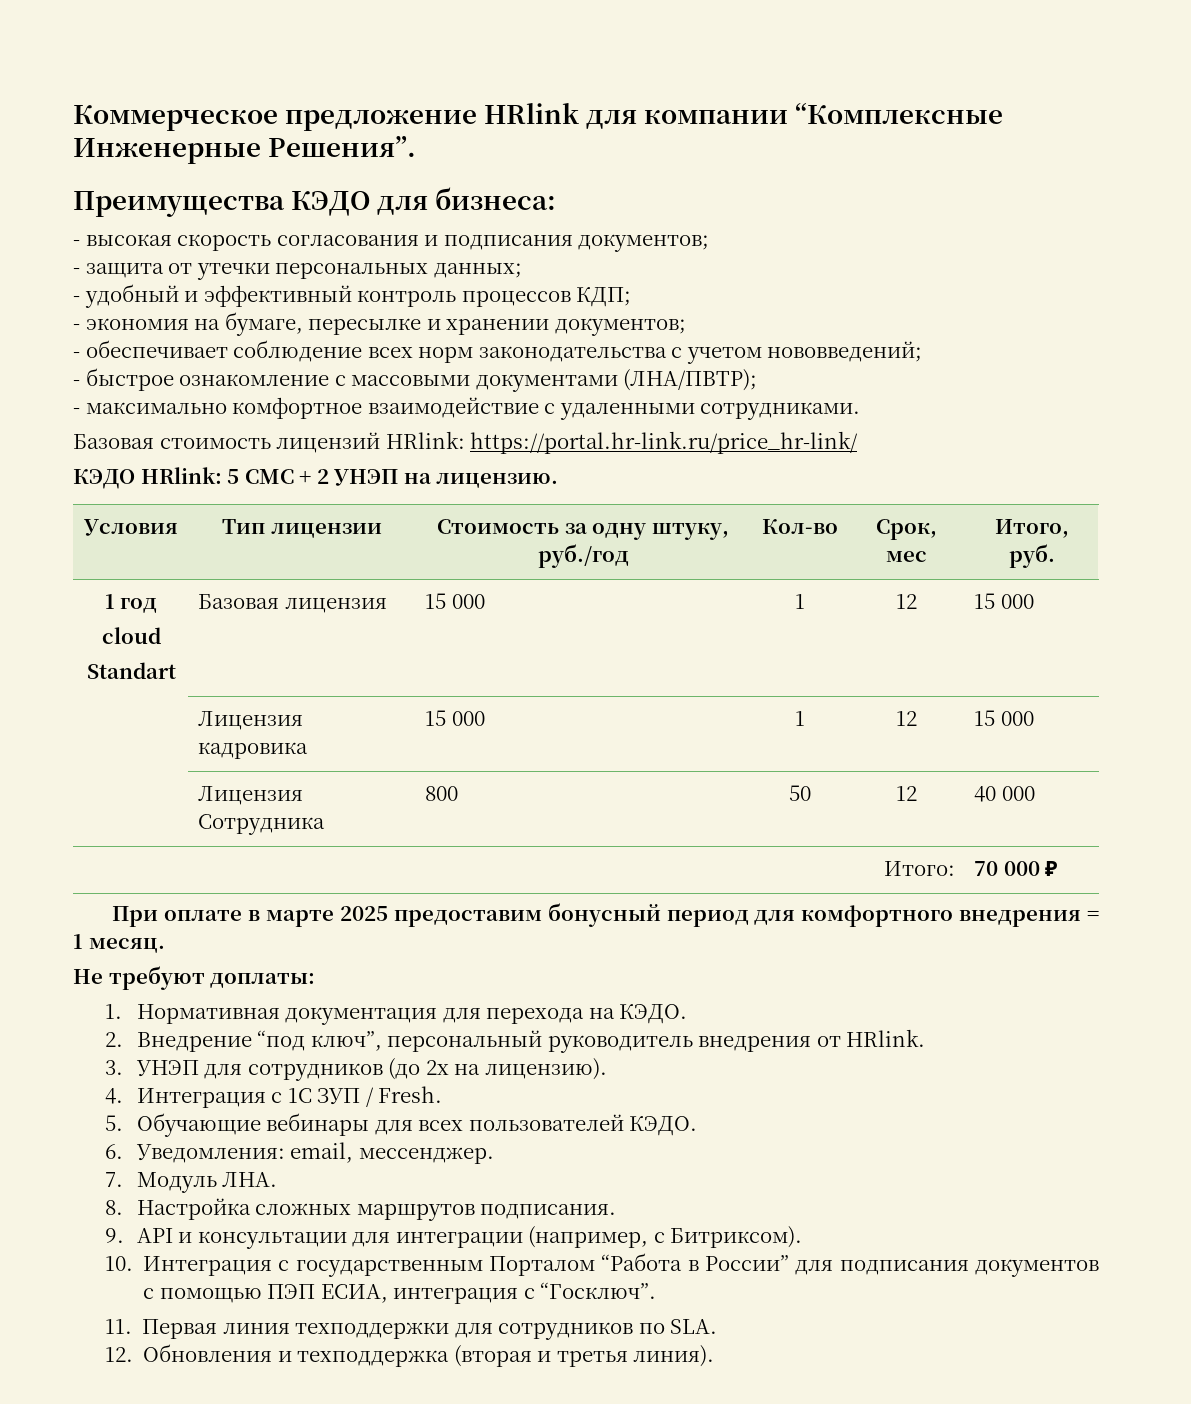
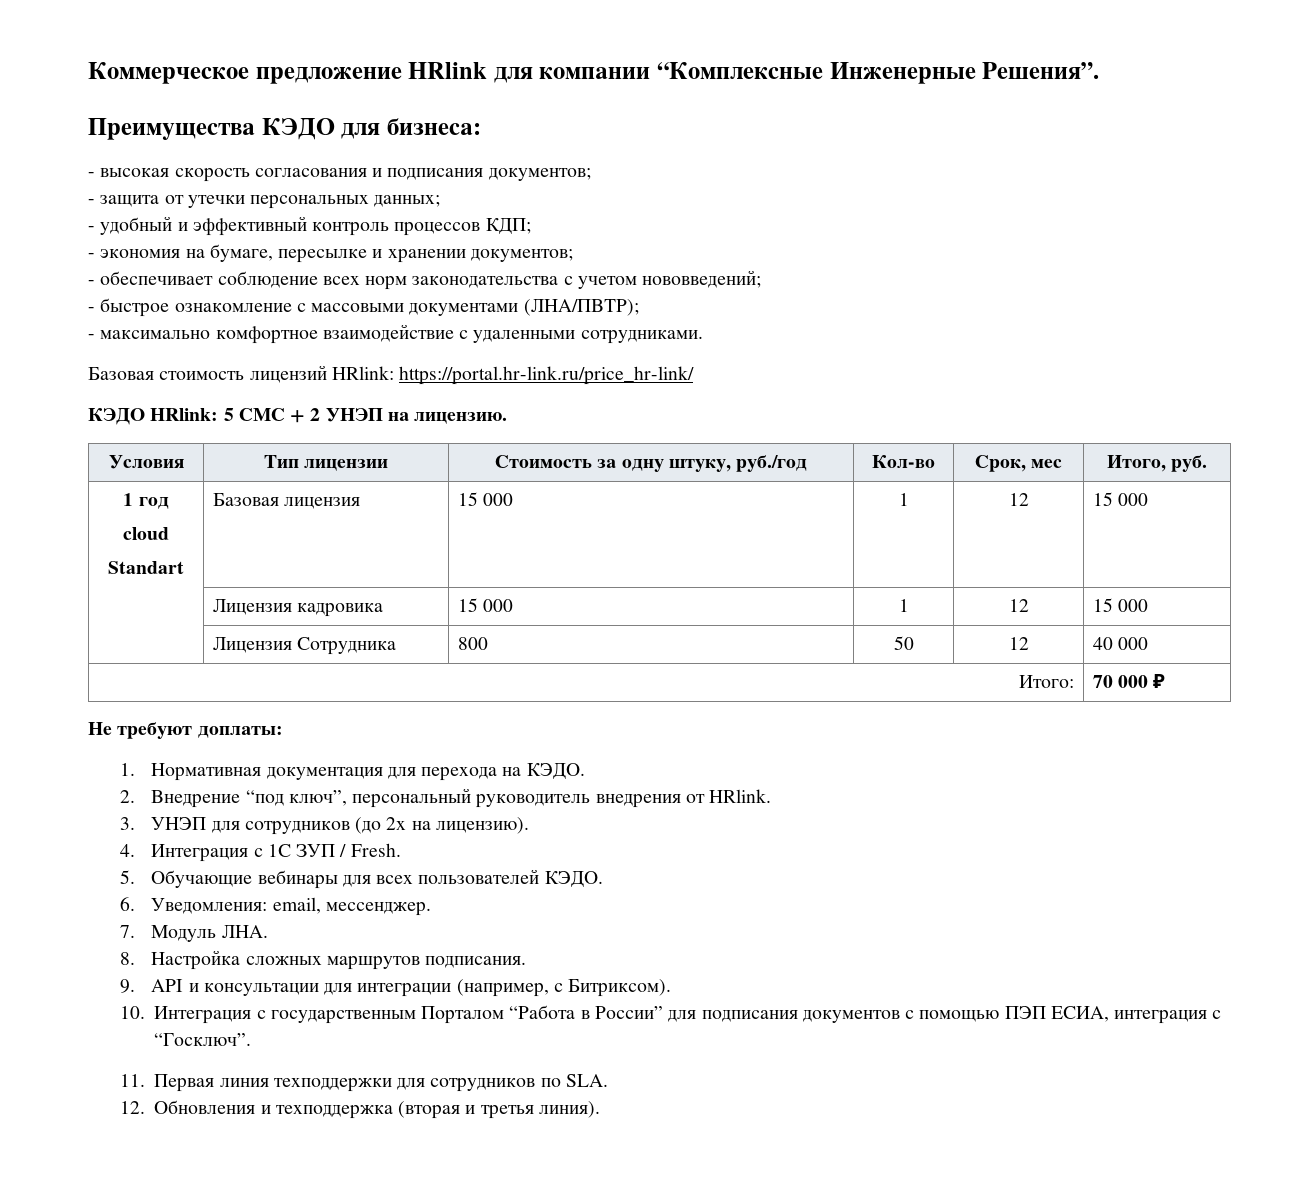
- При оплате в марте 2025 предоставим бонусный период для комфортного внедрения = 1 месяц.

